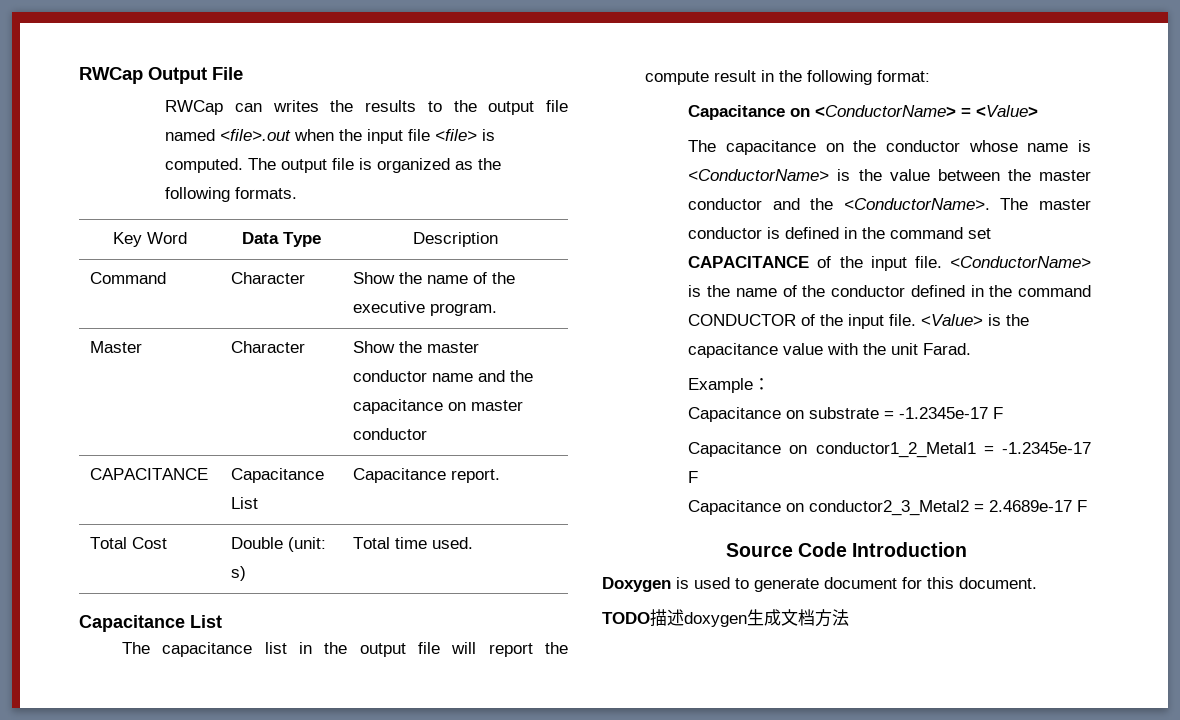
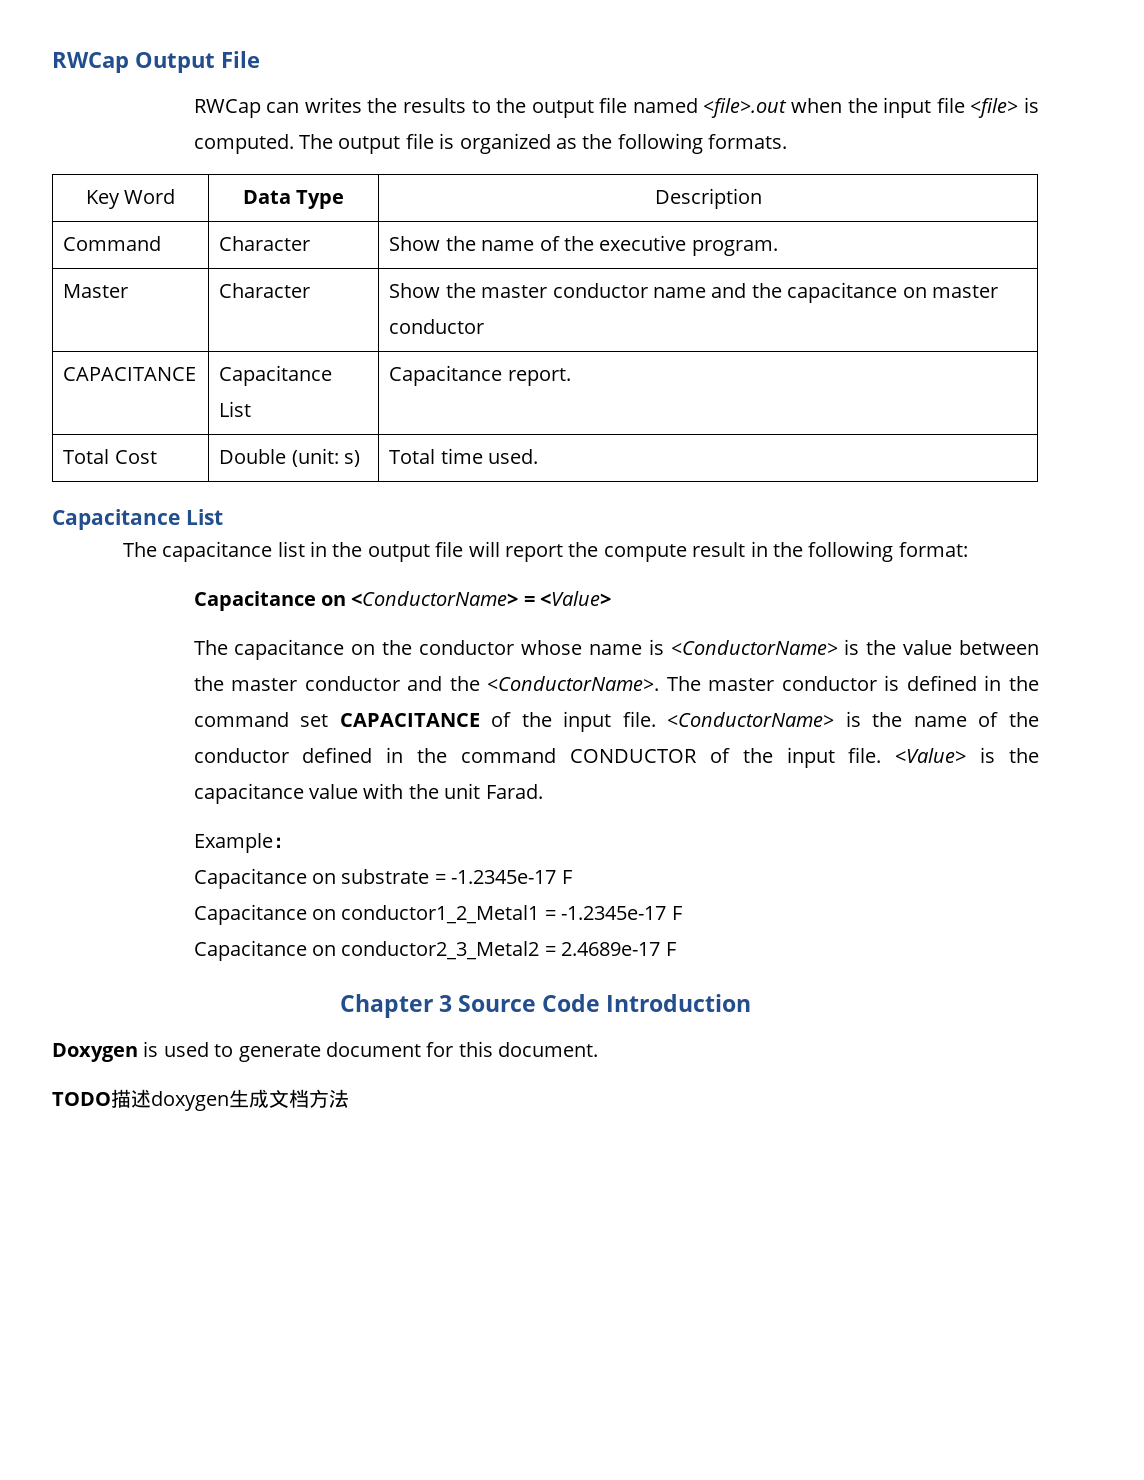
- Source Code Introduction
+ Chapter 3 Source Code Introduction

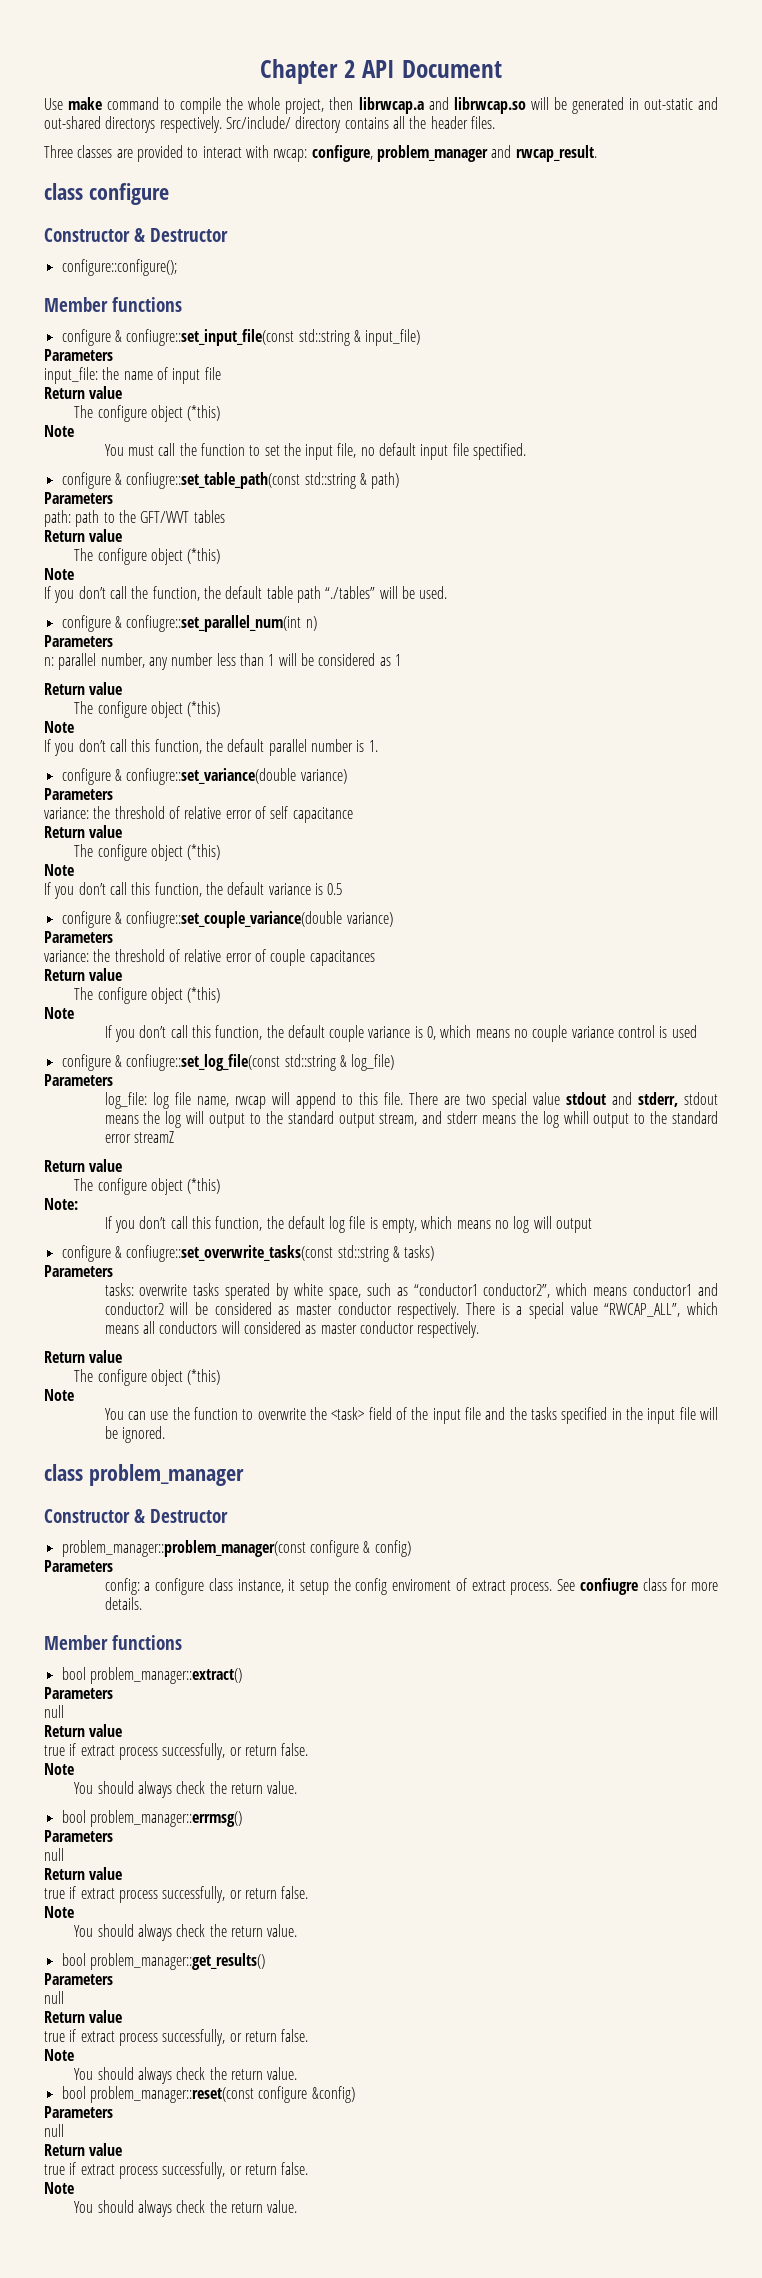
- RWCap Output File
- RWCap can writes the results to the output file named <file>.out when the input file <file> is computed. The output file is organized as the following formats.
- Key Word | Data Type | Description
- Command | Character | Show the name of the executive program.
- Master | Character | Show the master conductor name and the capacitance on master conductor
- CAPACITANCE | Capacitance List | Capacitance report.
- Total Cost | Double (unit: s) | Total time used.
- Capacitance List
- The capacitance list in the output file will report the compute result in the following format:
- Capacitance on <ConductorName> = <Value>
- The capacitance on the conductor whose name is <ConductorName> is the value between the master conductor and the <ConductorName>. The master conductor is defined in the command set CAPACITANCE of the input file. <ConductorName> is the name of the conductor defined in the command CONDUCTOR of the input file. <Value> is the capacitance value with the unit Farad.
- Example：
- Capacitance on substrate = -1.2345e-17 F
- Capacitance on conductor1_2_Metal1 = -1.2345e-17 F
- Capacitance on conductor2_3_Metal2 = 2.4689e-17 F
- Chapter 3 Source Code Introduction
- Doxygen is used to generate document for this document.
- TODO描述doxygen生成文档方法
+ Chapter 2 API Document
+ Use make command to compile the whole project, then librwcap.a and librwcap.so will be generated in out-static and out-shared directorys respectively. Src/include/ directory contains all the header files.
+ Three classes are provided to interact with rwcap: configure, problem_manager and rwcap_result.
+ class configure
+ Constructor & Destructor
+ configure::configure();
+ Member functions
+ configure & confiugre::set_input_file(const std::string & input_file)
+ Parameters
+ input_file: the name of input file
+ Return value
+ The configure object (*this)
+ Note
+ You must call the function to set the input file, no default input file spectified.
+ configure & confiugre::set_table_path(const std::string & path)
+ Parameters
+ path: path to the GFT/WVT tables
+ Return value
+ The configure object (*this)
+ Note
+ If you don’t call the function, the default table path “./tables” will be used.
+ configure & confiugre::set_parallel_num(int n)
+ Parameters
+ n: parallel number, any number less than 1 will be considered as 1
+ Return value
+ The configure object (*this)
+ Note
+ If you don’t call this function, the default parallel number is 1.
+ configure & confiugre::set_variance(double variance)
+ Parameters
+ variance: the threshold of relative error of self capacitance
+ Return value
+ The configure object (*this)
+ Note
+ If you don’t call this function, the default variance is 0.5
+ configure & confiugre::set_couple_variance(double variance)
+ Parameters
+ variance: the threshold of relative error of couple capacitances
+ Return value
+ The configure object (*this)
+ Note
+ If you don’t call this function, the default couple variance is 0, which means no couple variance control is used
+ configure & confiugre::set_log_file(const std::string & log_file)
+ Parameters
+ log_file: log file name, rwcap will append to this file. There are two special value stdout and stderr, stdout means the log will output to the standard output stream, and stderr means the log whill output to the standard error streamZ
+ Return value
+ The configure object (*this)
+ Note:
+ If you don’t call this function, the default log file is empty, which means no log will output
+ configure & confiugre::set_overwrite_tasks(const std::string & tasks)
+ Parameters
+ tasks: overwrite tasks sperated by white space, such as “conductor1 conductor2”, which means conductor1 and conductor2 will be considered as master conductor respectively. There is a special value “RWCAP_ALL”, which means all conductors will considered as master conductor respectively.
+ Return value
+ The configure object (*this)
+ Note
+ You can use the function to overwrite the <task> field of the input file and the tasks specified in the input file will be ignored.
+ class problem_manager
+ Constructor & Destructor
+ problem_manager::problem_manager(const configure & config)
+ Parameters
+ config: a configure class instance, it setup the config enviroment of extract process. See confiugre class for more details.
+ Member functions
+ bool problem_manager::extract()
+ Parameters
+ null
+ Return value
+ true if extract process successfully, or return false.
+ Note
+ You should always check the return value.
+ bool problem_manager::errmsg()
+ Parameters
+ null
+ Return value
+ true if extract process successfully, or return false.
+ Note
+ You should always check the return value.
+ bool problem_manager::get_results()
+ Parameters
+ null
+ Return value
+ true if extract process successfully, or return false.
+ Note
+ You should always check the return value.
+ bool problem_manager::reset(const configure &config)
+ Parameters
+ null
+ Return value
+ true if extract process successfully, or return false.
+ Note
+ You should always check the return value.

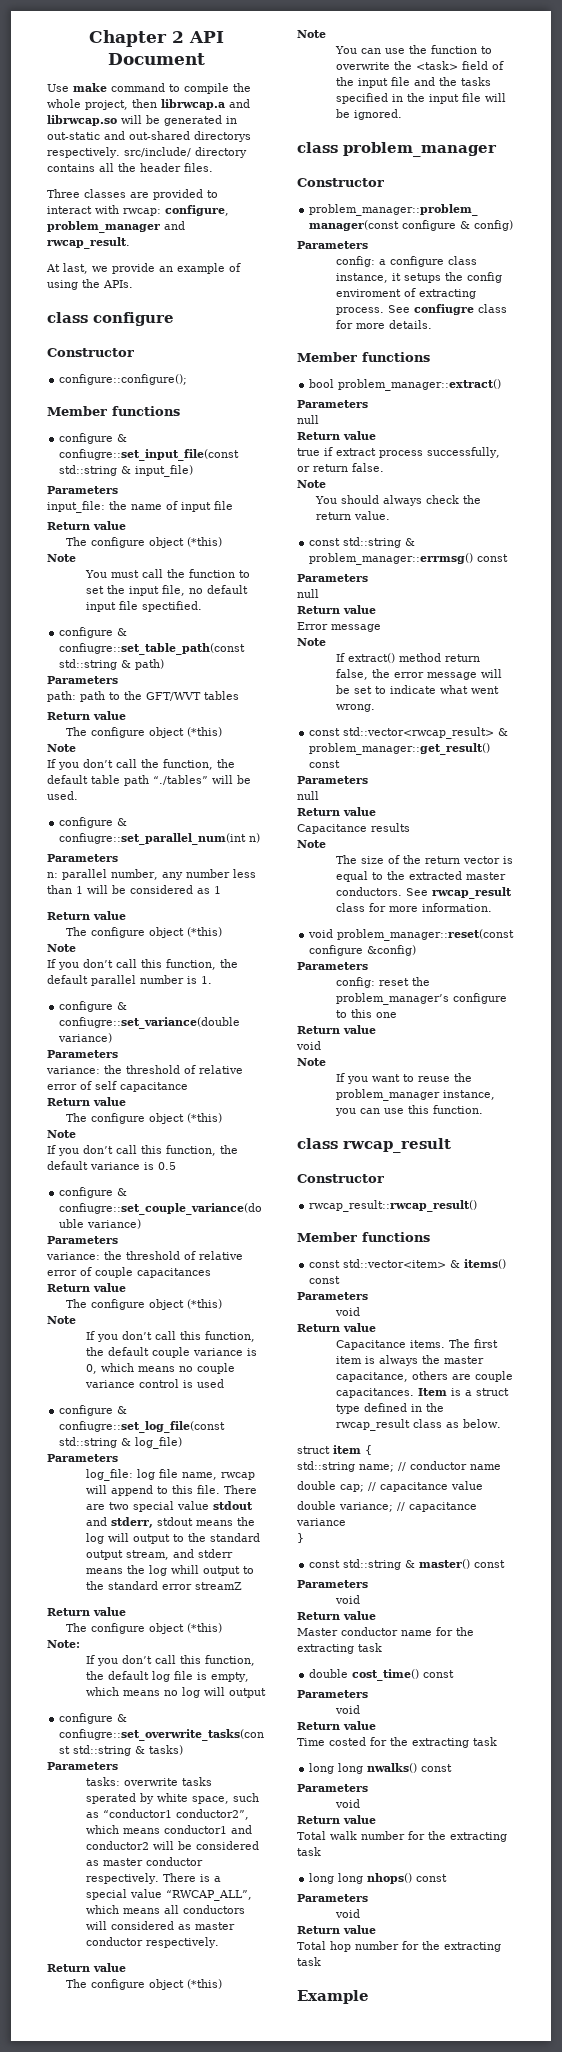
- Use make command to compile the whole project, then librwcap.a and librwcap.so will be generated in out-static and out-shared directorys respectively. Src/include/ directory contains all the header files.
+ Use make command to compile the whole project, then librwcap.a and librwcap.so will be generated in out-static and out-shared directorys respectively. src/include/ directory contains all the header files.
+ At last, we provide an example of using the APIs.
  class configure
- Constructor & Destructor
+ Constructor
  class problem_manager
- Constructor & Destructor
+ Constructor
- config: a configure class instance, it setup the config enviroment of extract process.
+ config: a configure class instance, it setups the config enviroment of extracting process.
- bool problem_manager::errmsg()
+ const std::string & problem_manager::errmsg() const
  Parameters
  null
  Return value
- true if extract process successfully, or return false.
+ Error message
  Note
- You should always check the return value.
- bool problem_manager::get_results()
+ If extract() method return false, the error message will be set to indicate what went wrong.
+ const std::vector<rwcap_result> & problem_manager::get_result() const
  Parameters
  null
  Return value
- true if extract process successfully, or return false.
+ Capacitance results
  Note
- You should always check the return value.
- bool problem_manager::reset(const configure &config)
+ The size of the return vector is equal to the extracted master conductors. See rwcap_result class for more information.
+ void problem_manager::reset(const configure &config)
  Parameters
- null
+ config: reset the problem_manager’s configure to this one
  Return value
- true if extract process successfully, or return false.
+ void
  Note
- You should always check the return value.
+ If you want to reuse the problem_manager instance, you can use this function.
+ class rwcap_result
+ Constructor
+ rwcap_result::rwcap_result()
+ Member functions
+ const std::vector<item> & items() const
+ Parameters
+ void
+ Return value
+ Capacitance items. The first item is always the master capacitance, others are couple capacitances. Item is a struct type defined in the rwcap_result class as below.
+ struct item {
+ std::string name; // conductor name
+ double cap; // capacitance value
+ double variance; // capacitance variance
+ }
+ const std::string & master() const
+ Parameters
+ void
+ Return value
+ Master conductor name for the extracting task
+ double cost_time() const
+ Parameters
+ void
+ Return value
+ Time costed for the extracting task
+ long long nwalks() const
+ Parameters
+ void
+ Return value
+ Total walk number for the extracting task
+ long long nhops() const
+ Parameters
+ void
+ Return value
+ Total hop number for the extracting task
+ Example

